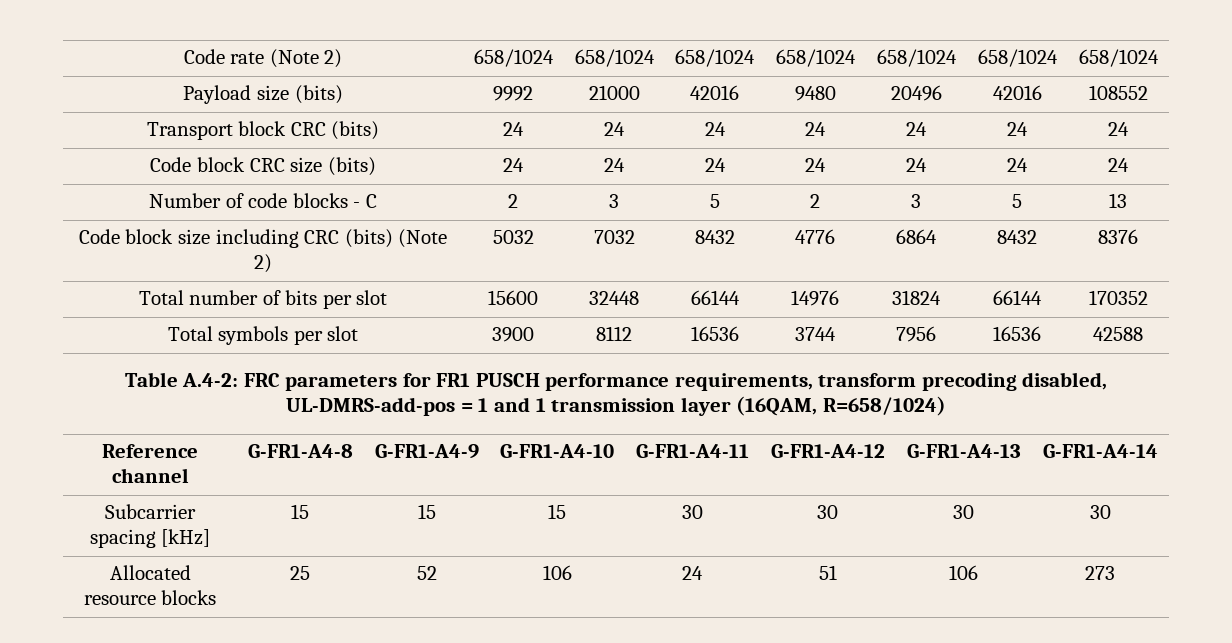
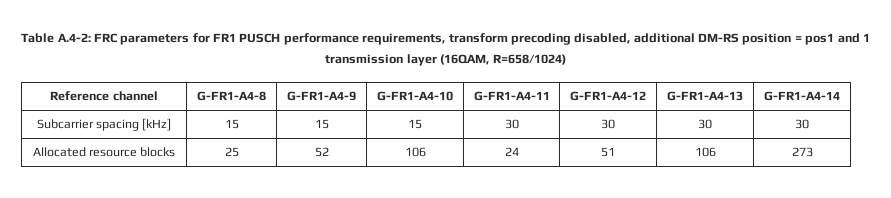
- Code rate (Note 2) | 658/1024 | 658/1024 | 658/1024 | 658/1024 | 658/1024 | 658/1024 | 658/1024
- Payload size (bits) | 9992 | 21000 | 42016 | 9480 | 20496 | 42016 | 108552
- Transport block CRC (bits) | 24 | 24 | 24 | 24 | 24 | 24 | 24
- Code block CRC size (bits) | 24 | 24 | 24 | 24 | 24 | 24 | 24
- Number of code blocks - C | 2 | 3 | 5 | 2 | 3 | 5 | 13
- Code block size including CRC (bits) (Note 2) | 5032 | 7032 | 8432 | 4776 | 6864 | 8432 | 8376
- Total number of bits per slot | 15600 | 32448 | 66144 | 14976 | 31824 | 66144 | 170352
- Total symbols per slot | 3900 | 8112 | 16536 | 3744 | 7956 | 16536 | 42588
- Table A.4-2: FRC parameters for FR1 PUSCH performance requirements, transform precoding disabled, UL-DMRS-add-pos = 1 and 1 transmission layer (16QAM, R=658/1024)
+ Table A.4-2: FRC parameters for FR1 PUSCH performance requirements, transform precoding disabled, additional DM-RS position = pos1 and 1 transmission layer (16QAM, R=658/1024)

